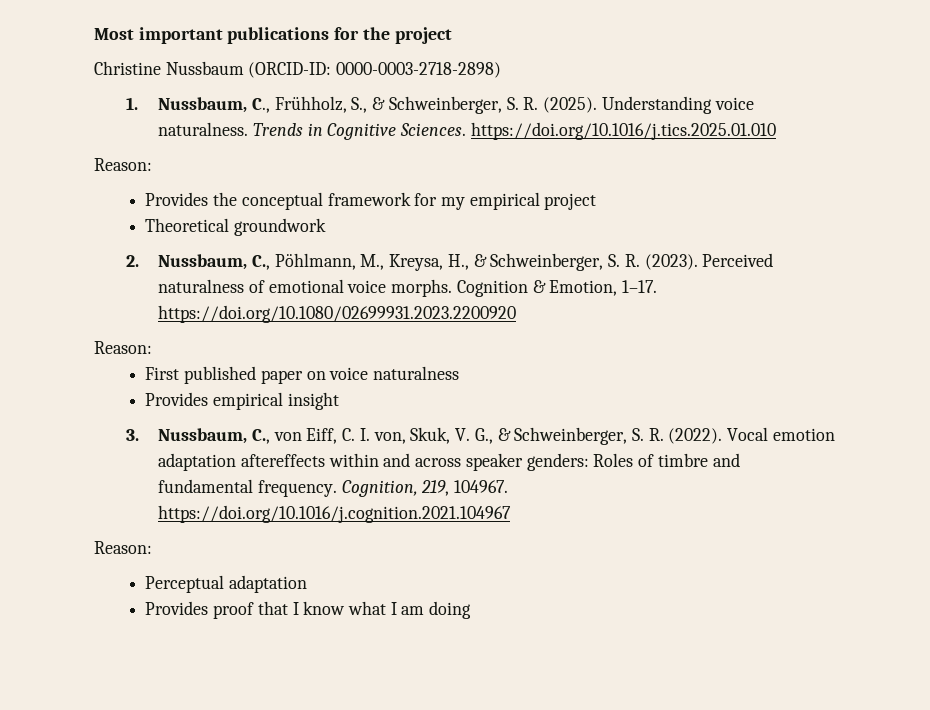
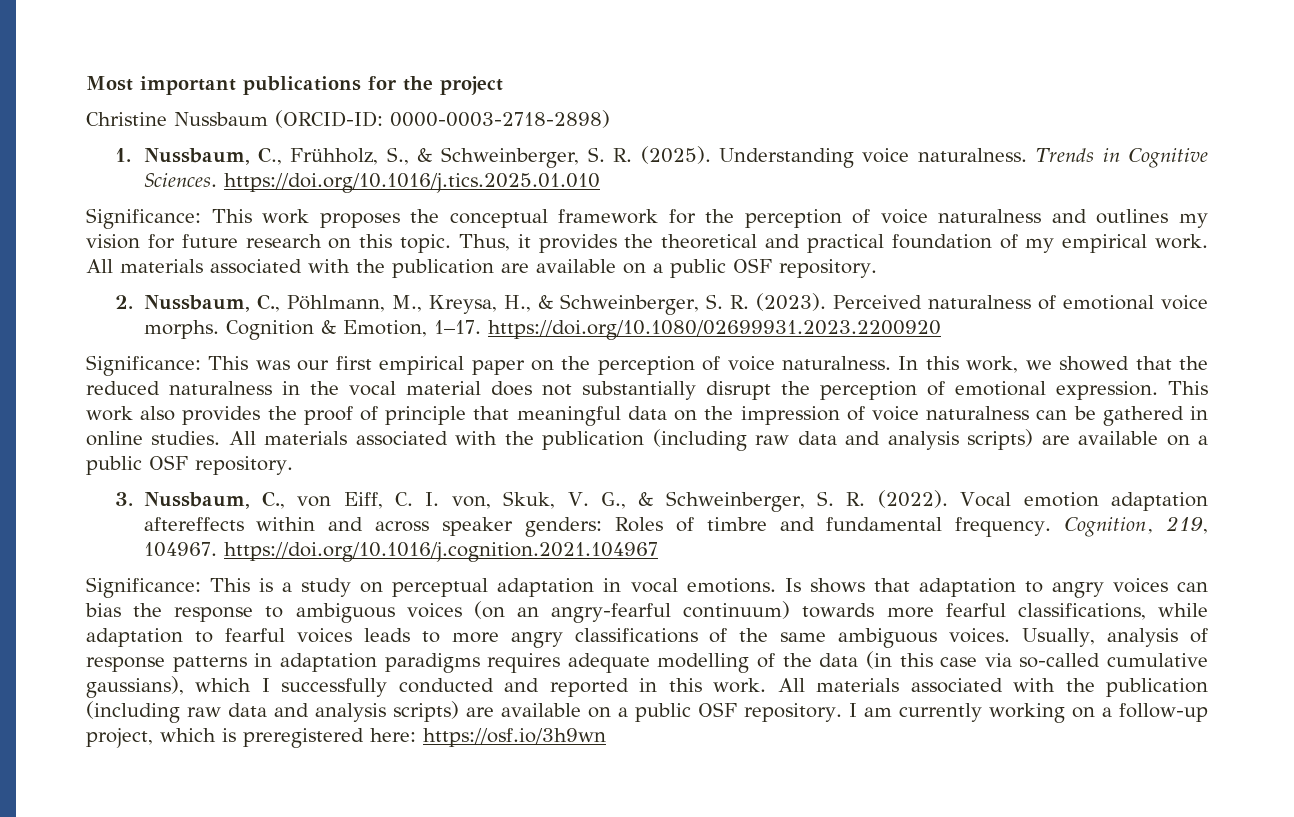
  Trends in Cognitive Sciences. https://doi.org/10.1016/j.tics.2025.01.010
- Reason:
- Provides the conceptual framework for my empirical project
- Theoretical groundwork
+ Significance: This work proposes the conceptual framework for the perception of voice naturalness and outlines my vision for future research on this topic. Thus, it provides the theoretical and practical foundation of my empirical work. All materials associated with the publication are available on a public OSF repository.
  Cognition & Emotion, 1–17. https://doi.org/10.1080/02699931.2023.2200920
- Reason:
- First published paper on voice naturalness
- Provides empirical insight
+ Significance: This was our first empirical paper on the perception of voice naturalness. In this work, we showed that the reduced naturalness in the vocal material does not substantially disrupt the perception of emotional expression. This work also provides the proof of principle that meaningful data on the impression of voice naturalness can be gathered in online studies. All materials associated with the publication (including raw data and analysis scripts) are available on a public OSF repository.
  Cognition, 219, 104967. https://doi.org/10.1016/j.cognition.2021.104967
- Reason:
- Perceptual adaptation
- Provides proof that I know what I am doing
+ Significance: This is a study on perceptual adaptation in vocal emotions. Is shows that adaptation to angry voices can bias the response to ambiguous voices (on an angry-fearful continuum) towards more fearful classifications, while adaptation to fearful voices leads to more angry classifications of the same ambiguous voices. Usually, analysis of response patterns in adaptation paradigms requires adequate modelling of the data (in this case via so-called cumulative gaussians), which I successfully conducted and reported in this work. All materials associated with the publication (including raw data and analysis scripts) are available on a public OSF repository. I am currently working on a follow-up project, which is preregistered here: https://osf.io/3h9wn

